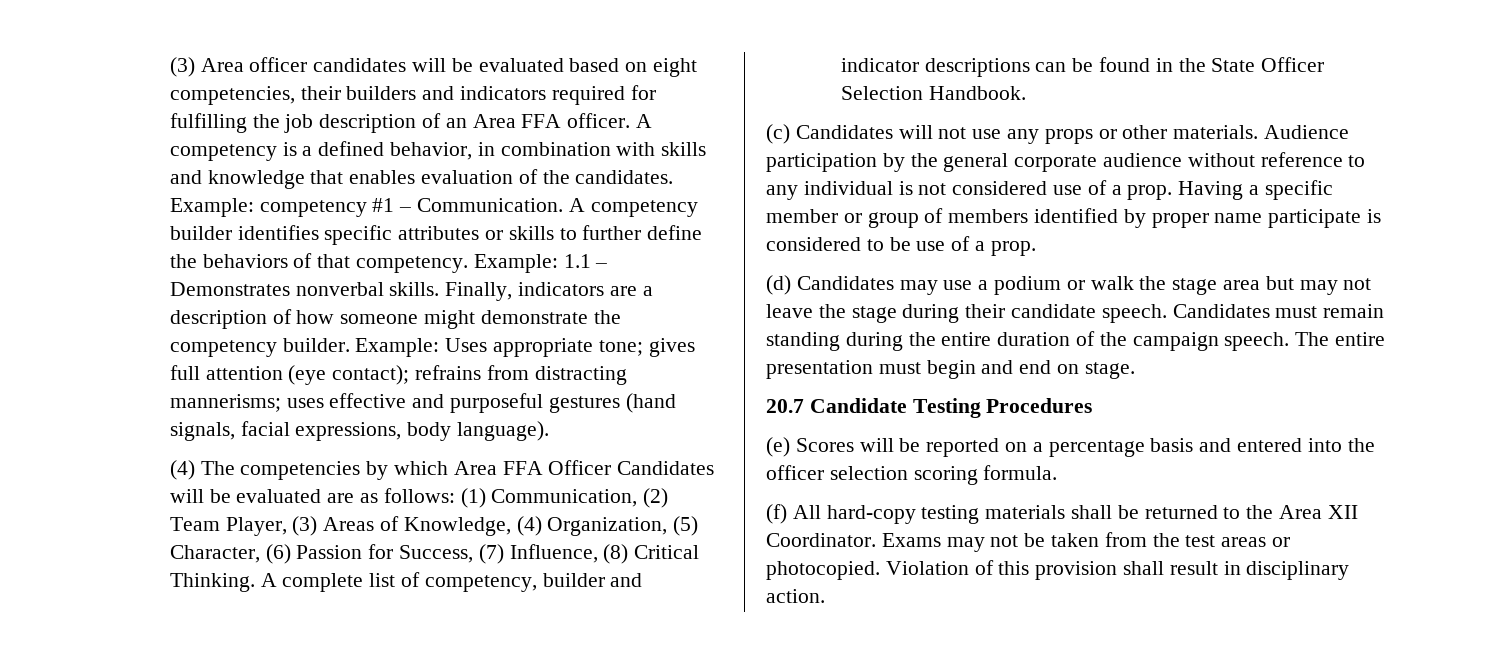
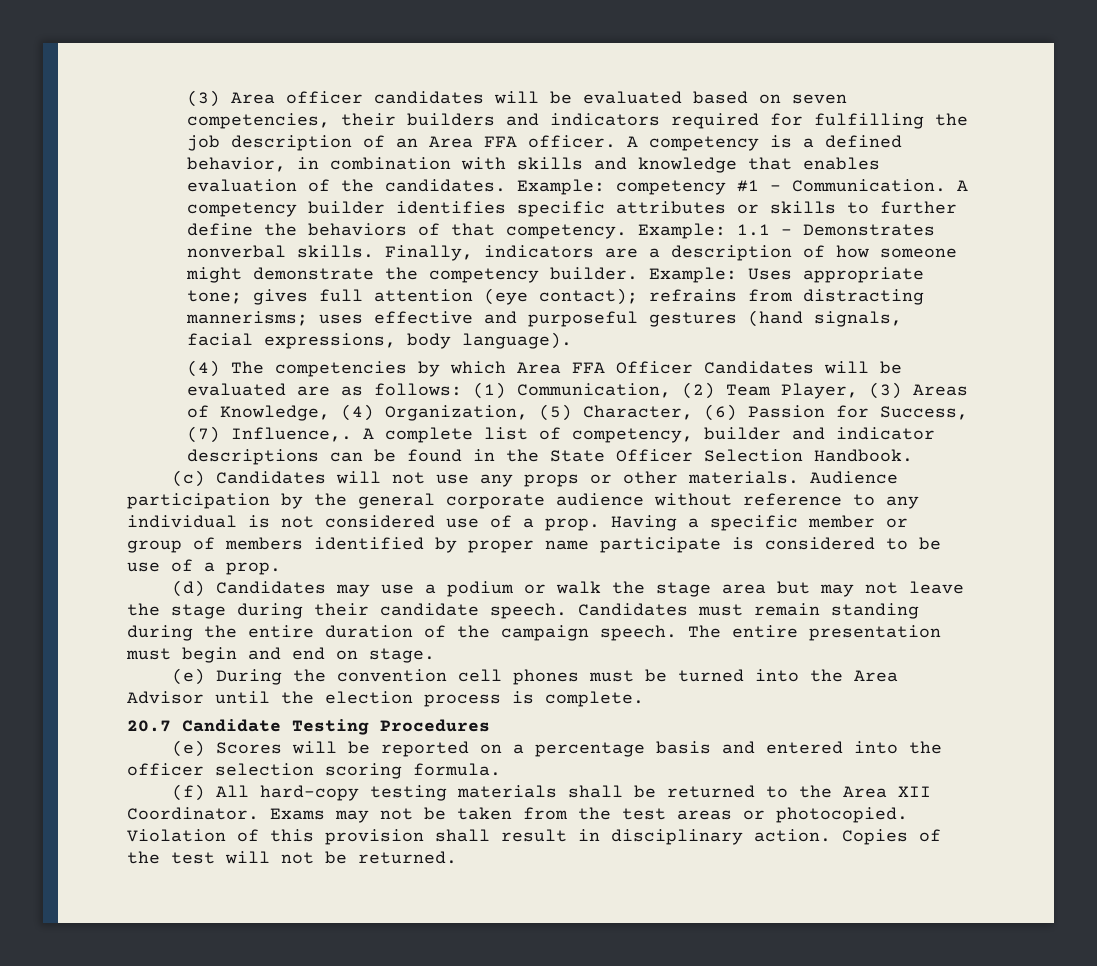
- (3) Area officer candidates will be evaluated based on eight competencies, their builders and indicators required for fulfilling the job description of an Area FFA officer.
+ (3) Area officer candidates will be evaluated based on seven competencies, their builders and indicators required for fulfilling the job description of an Area FFA officer.
- (4) The competencies by which Area FFA Officer Candidates will be evaluated are as follows: (1) Communication, (2) Team Player, (3) Areas of Knowledge, (4) Organization, (5) Character, (6) Passion for Success, (7) Influence, (8) Critical Thinking.
+ (4) The competencies by which Area FFA Officer Candidates will be evaluated are as follows: (1) Communication, (2) Team Player, (3) Areas of Knowledge, (4) Organization, (5) Character, (6) Passion for Success, (7) Influence,.
+ (e) During the convention cell phones must be turned into the Area Advisor until the election process is complete.
+ Copies of the test will not be returned.

